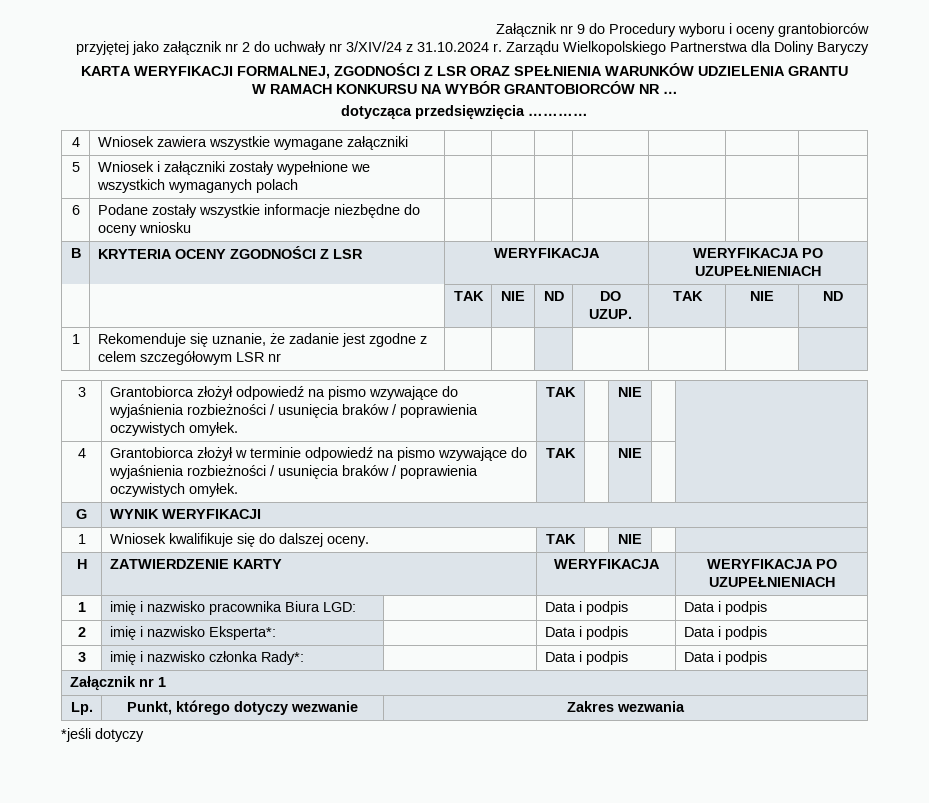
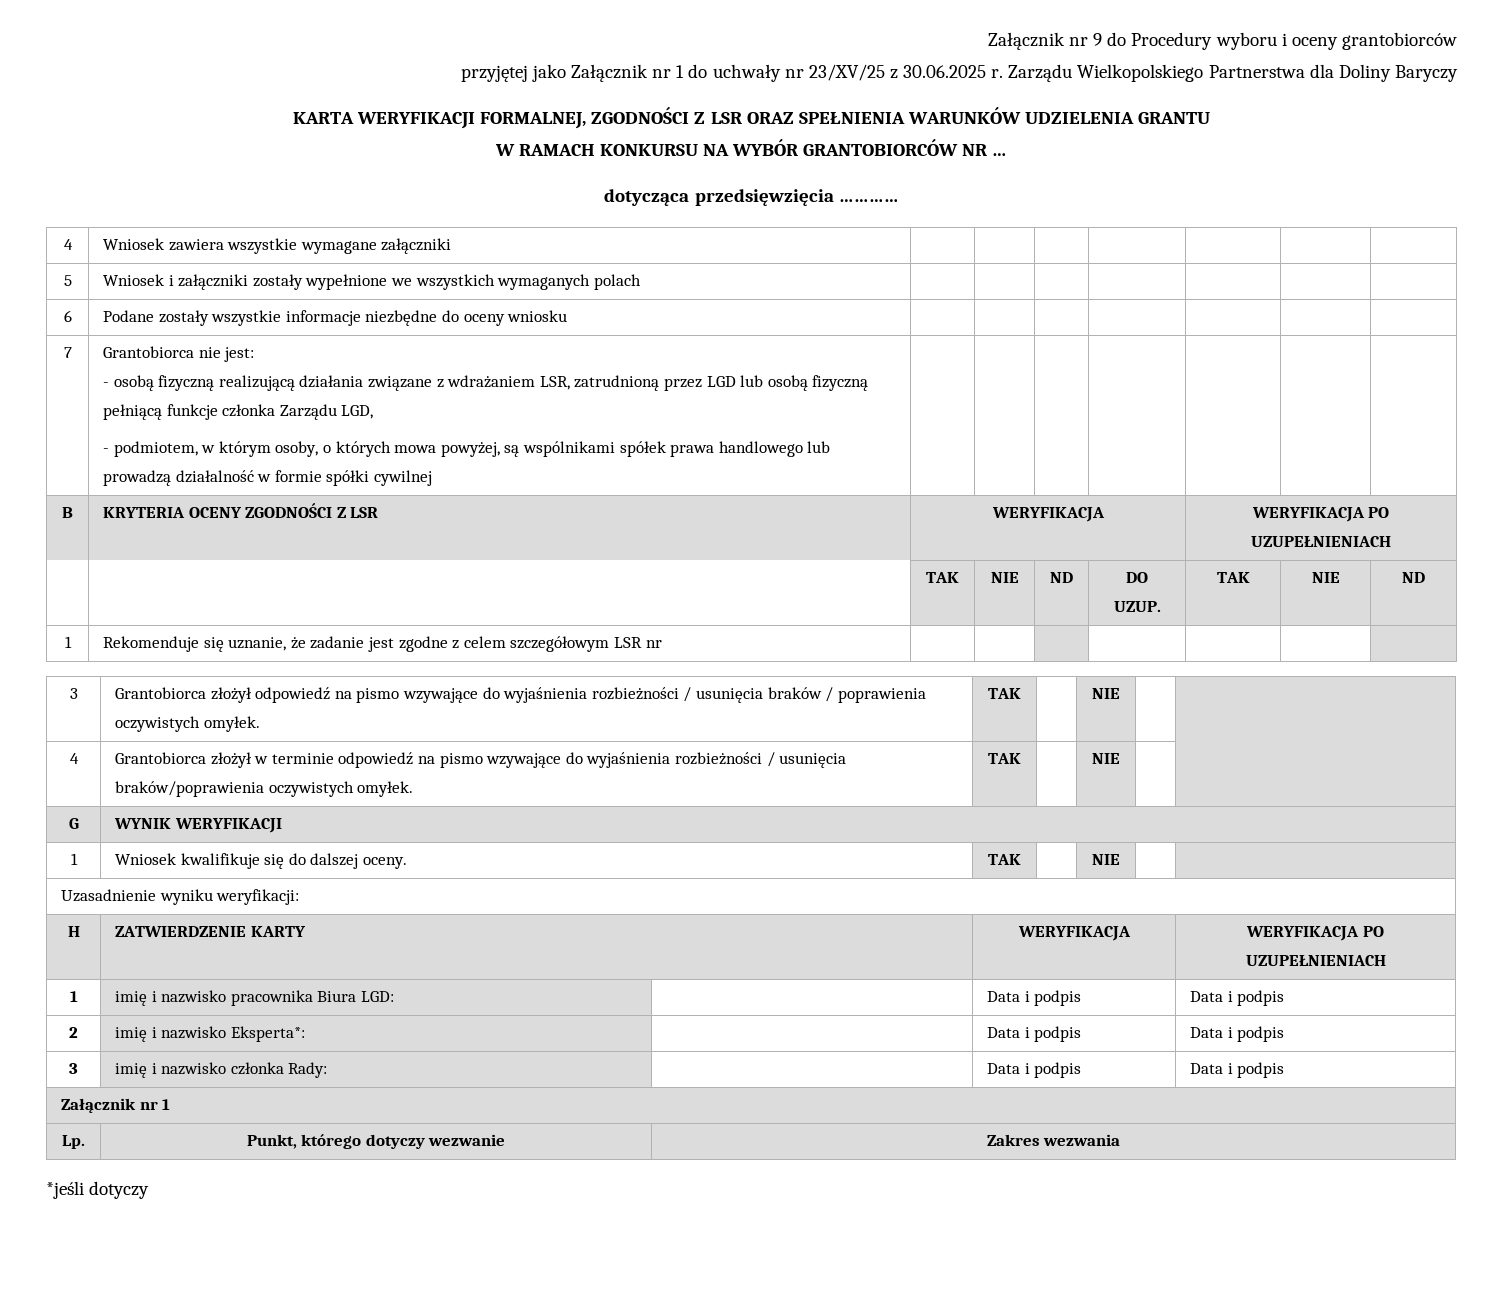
- przyjętej jako załącznik nr 2 do uchwały nr 3/XIV/24 z 31.10.2024 r.
+ przyjętej jako Załącznik nr 1 do uchwały nr 23/XV/25 z 30.06.2025 r.
+ 7 | Grantobiorca nie jest:
+ - osobą fizyczną realizującą działania związane z wdrażaniem LSR, zatrudnioną przez LGD lub osobą fizyczną pełniącą funkcje członka Zarządu LGD,
+ - podmiotem, w którym osoby, o których mowa powyżej, są wspólnikami spółek prawa handlowego lub prowadzą działalność w formie spółki cywilnej
- 4 | Grantobiorca złożył w terminie odpowiedź na pismo wzywające do wyjaśnienia rozbieżności / usunięcia braków / poprawienia oczywistych omyłek. | TAK | | NIE | |
+ 4 | Grantobiorca złożył w terminie odpowiedź na pismo wzywające do wyjaśnienia rozbieżności / usunięcia braków/poprawienia oczywistych omyłek. | TAK | | NIE | |
+ Uzasadnienie wyniku weryfikacji:
- 3 | imię i nazwisko członka Rady*: | | Data i podpis | Data i podpis
+ 3 | imię i nazwisko członka Rady: | | Data i podpis | Data i podpis

